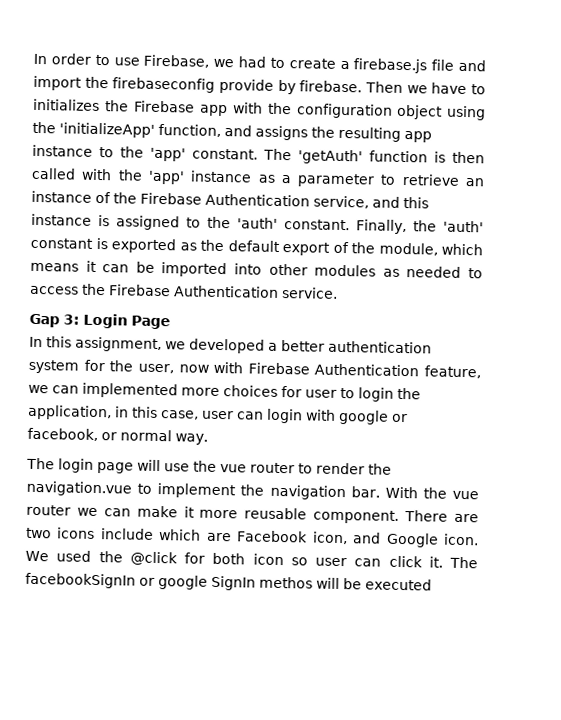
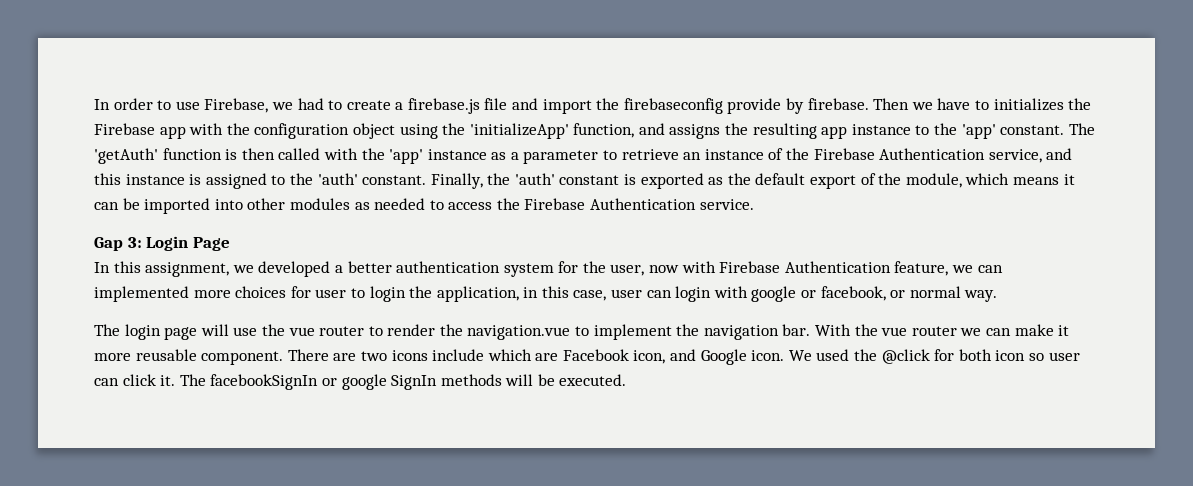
- The facebookSignIn or google SignIn methos will be executed
+ The facebookSignIn or google SignIn methods will be executed.

